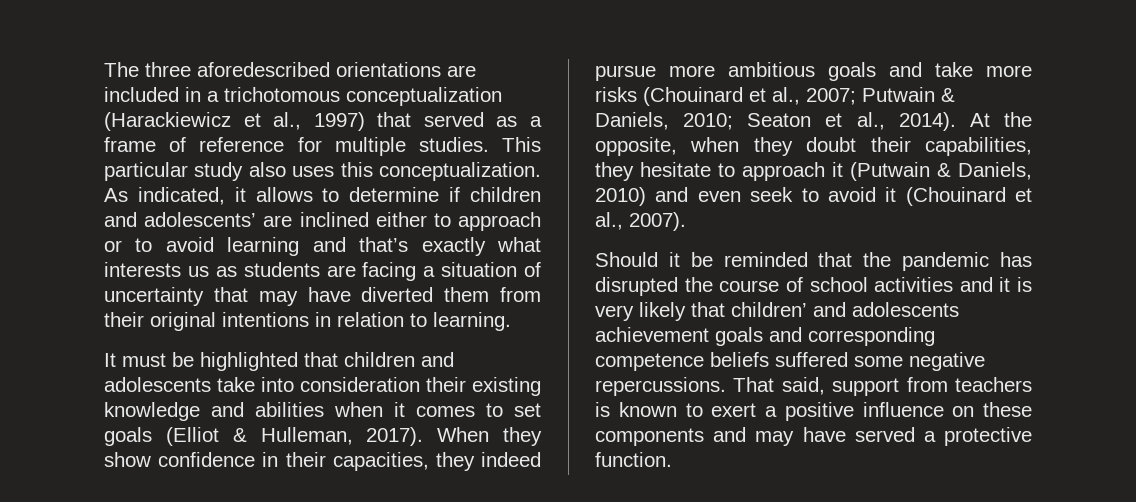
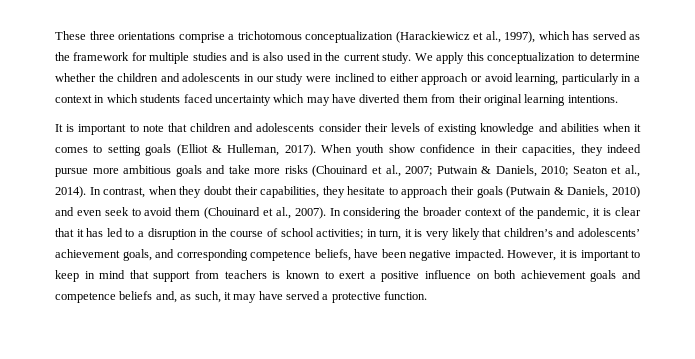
- The three aforedescribed orientations are included in a trichotomous conceptualization (Harackiewicz et al., 1997) that served as a frame of reference for multiple studies. This particular study also uses this conceptualization. As indicated, it allows to determine if children and adolescents’ are inclined either to approach or to avoid learning and that’s exactly what interests us as students are facing a situation of uncertainty that may have diverted them from their original intentions in relation to learning.
- It must be highlighted that children and adolescents take into consideration their existing knowledge and abilities when it comes to set goals (Elliot & Hulleman, 2017).
+ These three orientations comprise a trichotomous conceptualization (Harackiewicz et al., 1997), which has served as the framework for multiple studies and is also used in the current study. We apply this conceptualization to determine whether the children and adolescents in our study were inclined to either approach or avoid learning, particularly in a context in which students faced uncertainty which may have diverted them from their original learning intentions.
+ It is important to note that children and adolescents consider their levels of existing knowledge and abilities when it comes to setting goals (Elliot & Hulleman, 2017).
- When they show confidence in their capacities, they indeed pursue more ambitious goals and take more risks (Chouinard et al., 2007; Putwain & Daniels, 2010; Seaton et al., 2014).
+ When youth show confidence in their capacities, they indeed pursue more ambitious goals and take more risks (Chouinard et al., 2007; Putwain & Daniels, 2010; Seaton et al., 2014).
- At the opposite, when they doubt their capabilities, they hesitate to approach it (Putwain & Daniels, 2010) and even seek to avoid it (Chouinard et al., 2007).
- Should it be reminded that the pandemic has disrupted the course of school activities and it is very likely that children’ and adolescents achievement goals and corresponding competence beliefs suffered some negative repercussions. That said, support from teachers is known to exert a positive influence on these components and may have served a protective function.
+ In contrast, when they doubt their capabilities, they hesitate to approach their goals (Putwain & Daniels, 2010) and even seek to avoid them (Chouinard et al., 2007). In considering the broader context of the pandemic, it is clear that it has led to a disruption in the course of school activities; in turn, it is very likely that children’s and adolescents’ achievement goals, and corresponding competence beliefs, have been negative impacted. However, it is important to keep in mind that support from teachers is known to exert a positive influence on both achievement goals and competence beliefs and, as such, it may have served a protective function.

